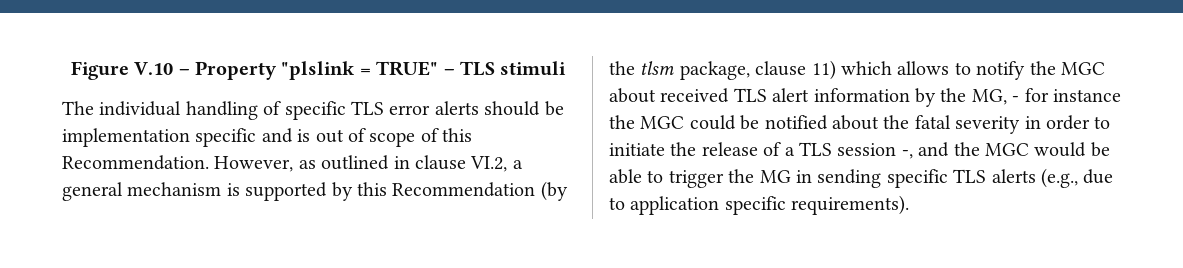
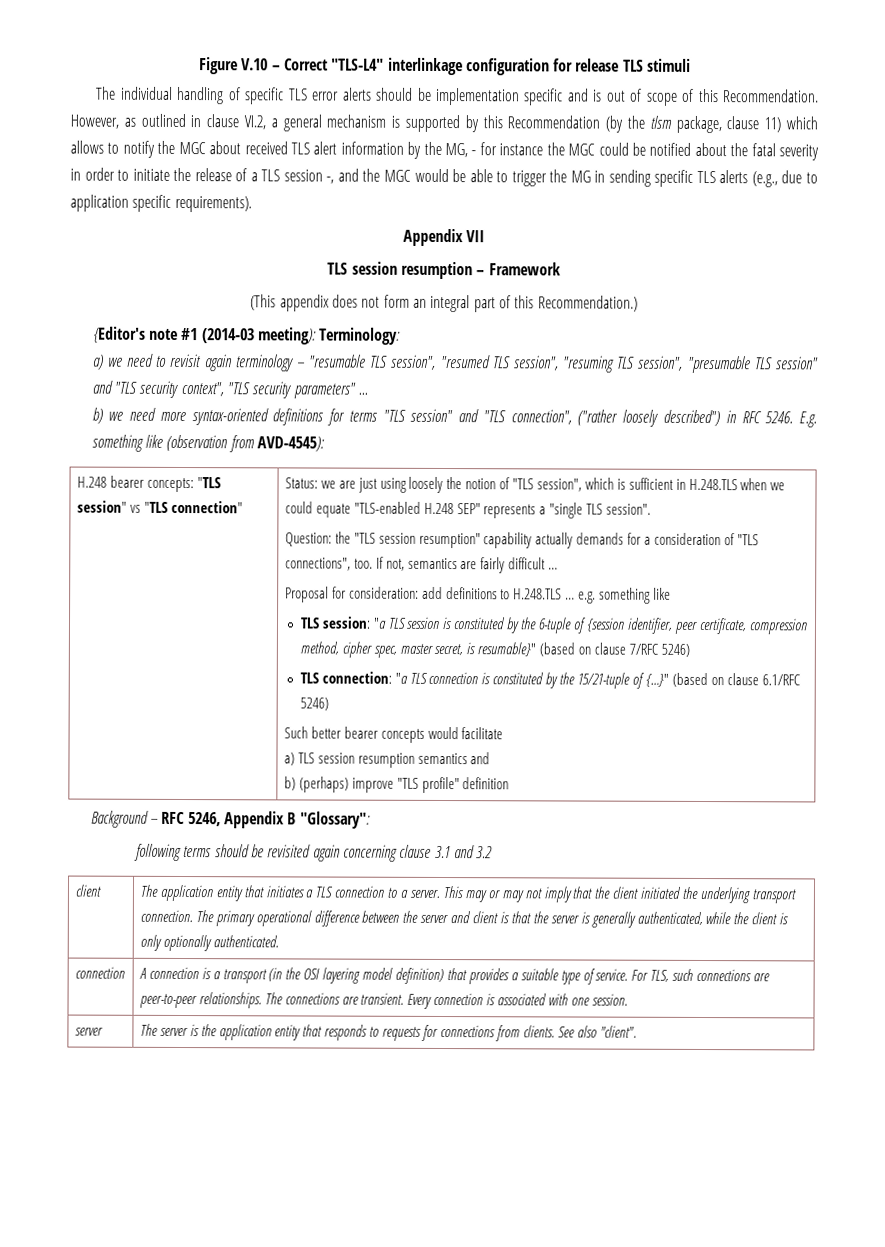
- Figure V.10 – Property "plslink = TRUE" – TLS stimuli
+ Figure V.10 – Correct "TLS-L4" interlinkage configuration for release TLS stimuli
+ Appendix VII
+ TLS session resumption – Framework
+ (This appendix does not form an integral part of this Recommendation.)
+ {Editor's note #1 (2014-03 meeting): Terminology:
+ a) we need to revisit again terminology – "resumable TLS session", "resumed TLS session", "resuming TLS session", "presumable TLS session" and "TLS security context", "TLS security parameters" …
+ b) we need more syntax-oriented definitions for terms "TLS session" and "TLS connection", ("rather loosely described") in RFC 5246. E.g. something like (observation from AVD-4545):
+ H.248 bearer concepts: "TLS session" vs "TLS connection" | Status: we are just using loosely the notion of "TLS session", which is sufficient in H.248.TLS when we could equate "TLS-enabled H.248 SEP" represents a "single TLS session".
+ Question: the "TLS session resumption" capability actually demands for a consideration of "TLS connections", too. If not, semantics are fairly difficult …
+ Proposal for consideration: add definitions to H.248.TLS … e.g. something like
+ TLS session: "a TLS session is constituted by the 6-tuple of {session identifier, peer certificate, compression method, cipher spec, master secret, is resumable}" (based on clause 7/RFC 5246)
+ TLS connection: "a TLS connection is constituted by the 15/21-tuple of {…}" (based on clause 6.1/RFC 5246)
+ Such better bearer concepts would facilitate
+ a) TLS session resumption semantics and
+ b) (perhaps) improve "TLS profile" definition
+ Background – RFC 5246, Appendix B "Glossary":
+ following terms should be revisited again concerning clause 3.1 and 3.2
+ client | The application entity that initiates a TLS connection to a server. This may or may not imply that the client initiated the underlying transport connection. The primary operational difference between the server and client is that the server is generally authenticated, while the client is only optionally authenticated.
+ connection | A connection is a transport (in the OSI layering model definition) that provides a suitable type of service. For TLS, such connections are peer-to-peer relationships. The connections are transient. Every connection is associated with one session.
+ server | The server is the application entity that responds to requests for connections from clients. See also "client".

